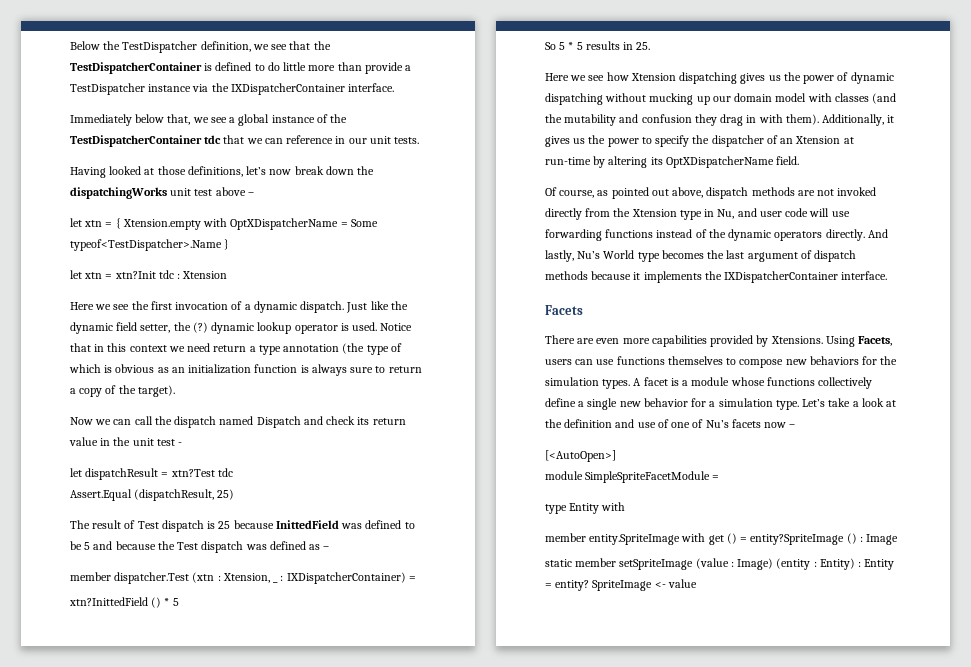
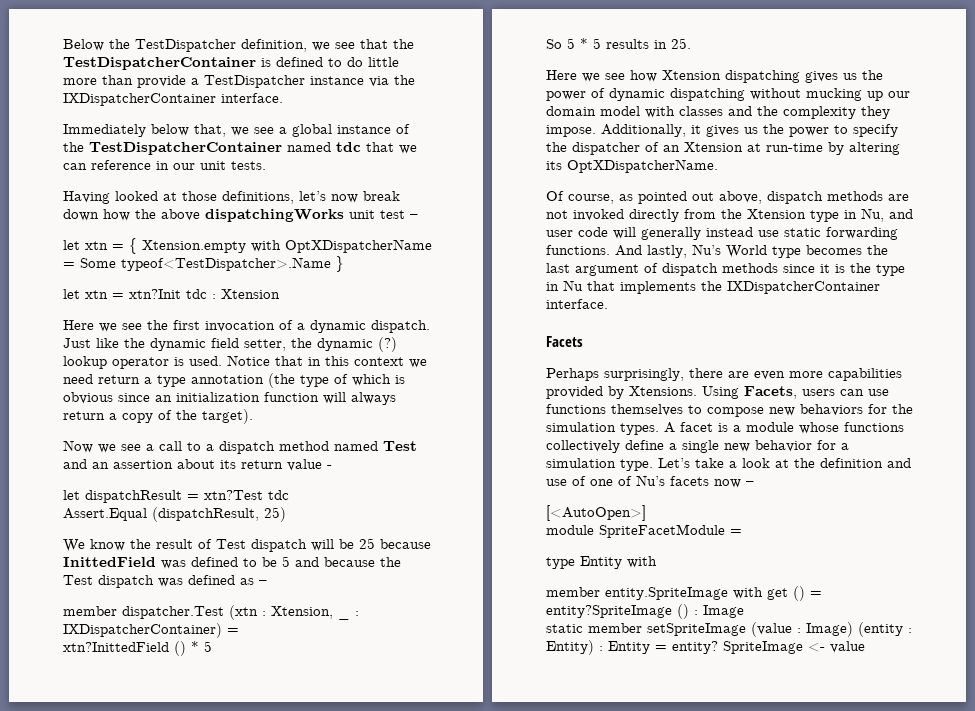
- Immediately below that, we see a global instance of the TestDispatcherContainer tdc that we can reference in our unit tests.
+ Immediately below that, we see a global instance of the TestDispatcherContainer named tdc that we can reference in our unit tests.
- Having looked at those definitions, let’s now break down the dispatchingWorks unit test above –
+ Having looked at those definitions, let’s now break down how the above dispatchingWorks unit test –
- Just like the dynamic field setter, the (?) dynamic lookup operator is used.
+ Just like the dynamic field setter, the dynamic (?) lookup operator is used.
- Notice that in this context we need return a type annotation (the type of which is obvious as an initialization function is always sure to return a copy of the target).
+ Notice that in this context we need return a type annotation (the type of which is obvious since an initialization function will always return a copy of the target).
- Now we can call the dispatch named Dispatch and check its return value in the unit test -
+ Now we see a call to a dispatch method named Test and an assertion about its return value -
- The result of Test dispatch is 25 because InittedField was defined to be 5 and because the Test dispatch was defined as –
+ We know the result of Test dispatch will be 25 because InittedField was defined to be 5 and because the Test dispatch was defined as –
- Here we see how Xtension dispatching gives us the power of dynamic dispatching without mucking up our domain model with classes (and the mutability and confusion they drag in with them).
+ Here we see how Xtension dispatching gives us the power of dynamic dispatching without mucking up our domain model with classes and the complexity they impose.
- Additionally, it gives us the power to specify the dispatcher of an Xtension at run-time by altering its OptXDispatcherName field.
+ Additionally, it gives us the power to specify the dispatcher of an Xtension at run-time by altering its OptXDispatcherName.
- Of course, as pointed out above, dispatch methods are not invoked directly from the Xtension type in Nu, and user code will use forwarding functions instead of the dynamic operators directly.
+ Of course, as pointed out above, dispatch methods are not invoked directly from the Xtension type in Nu, and user code will generally instead use static forwarding functions.
- And lastly, Nu’s World type becomes the last argument of dispatch methods because it implements the IXDispatcherContainer interface.
+ And lastly, Nu’s World type becomes the last argument of dispatch methods since it is the type in Nu that implements the IXDispatcherContainer interface.
- There are even more capabilities provided by Xtensions.
+ Perhaps surprisingly, there are even more capabilities provided by Xtensions.
- module SimpleSpriteFacetModule =
+ module SpriteFacetModule =

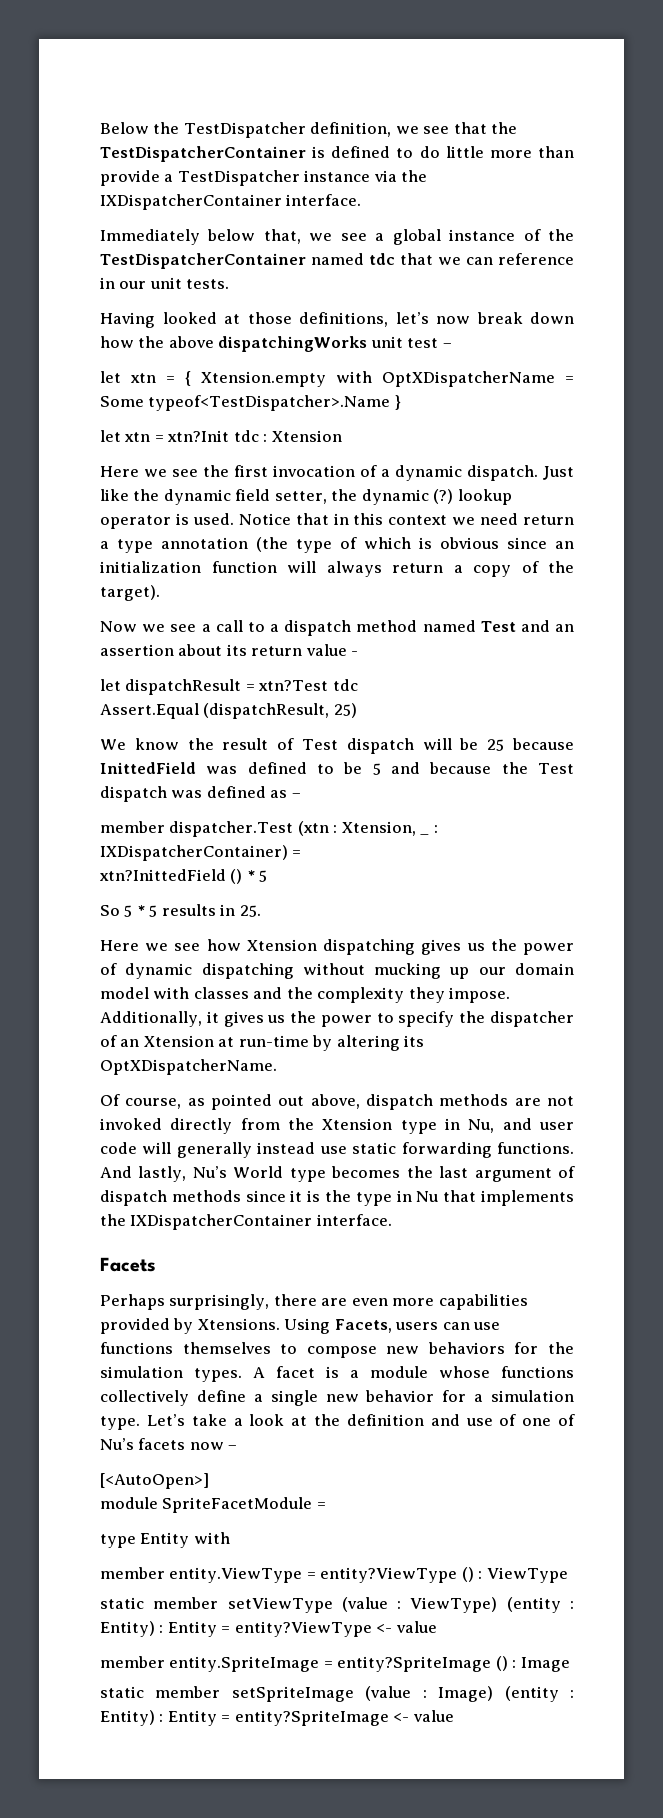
+ member entity.ViewType = entity?ViewType () : ViewType
+ static member setViewType (value : ViewType) (entity : Entity) : Entity = entity?ViewType <- value
- member entity.SpriteImage with get () = entity?SpriteImage () : Image
+ member entity.SpriteImage = entity?SpriteImage () : Image
- static member setSpriteImage (value : Image) (entity : Entity) : Entity = entity? SpriteImage <- value
+ static member setSpriteImage (value : Image) (entity : Entity) : Entity = entity?SpriteImage <- value

